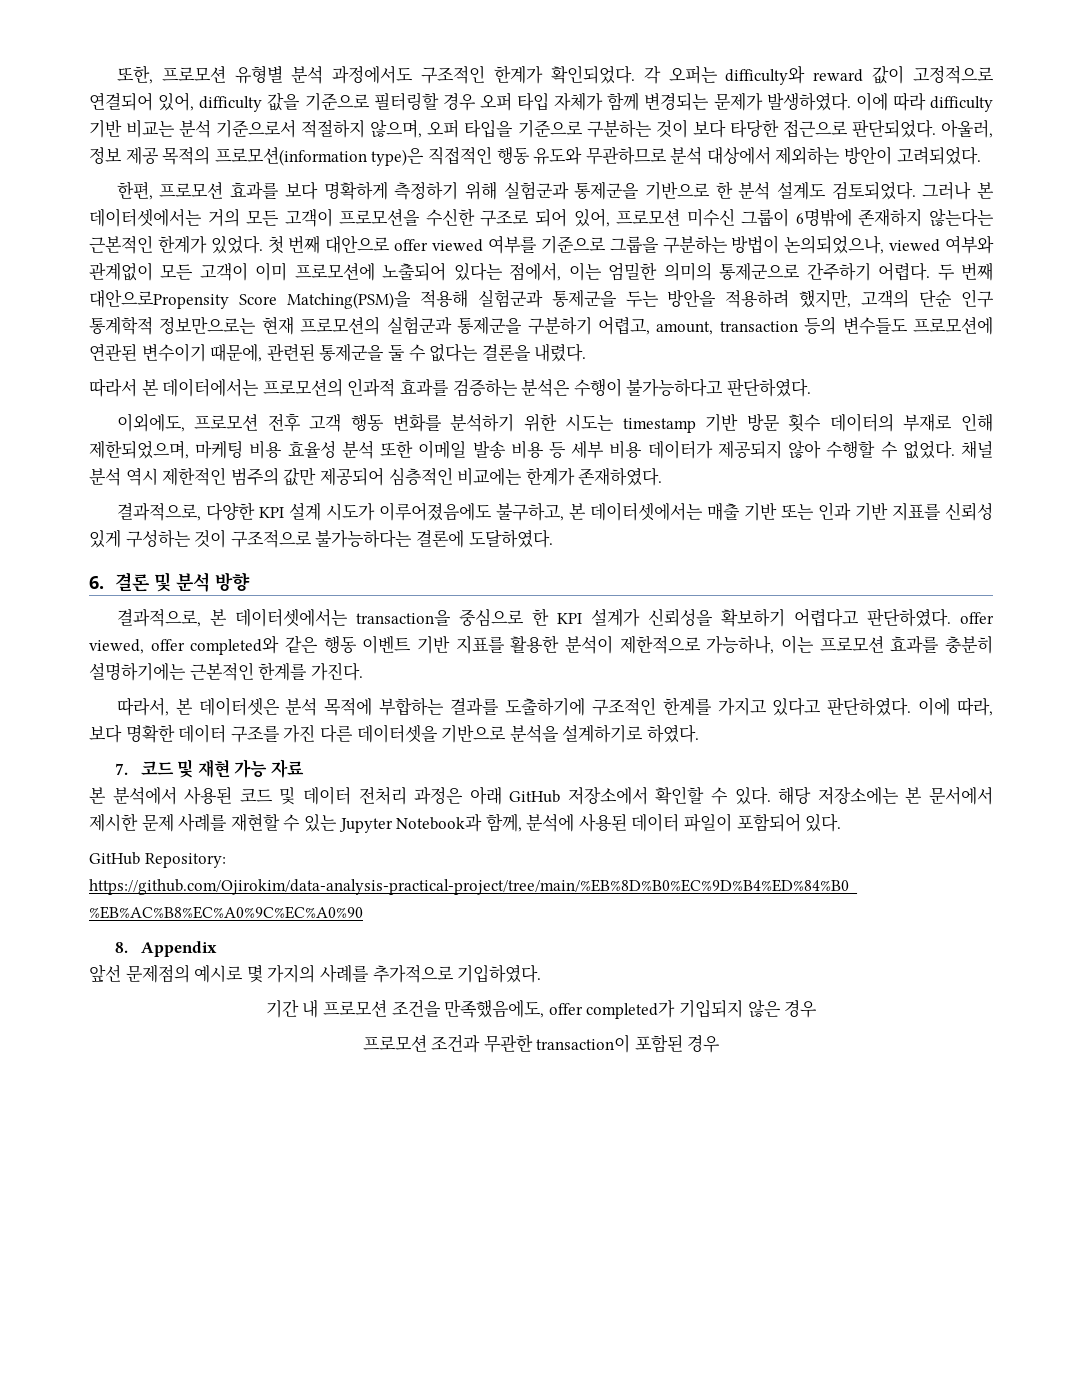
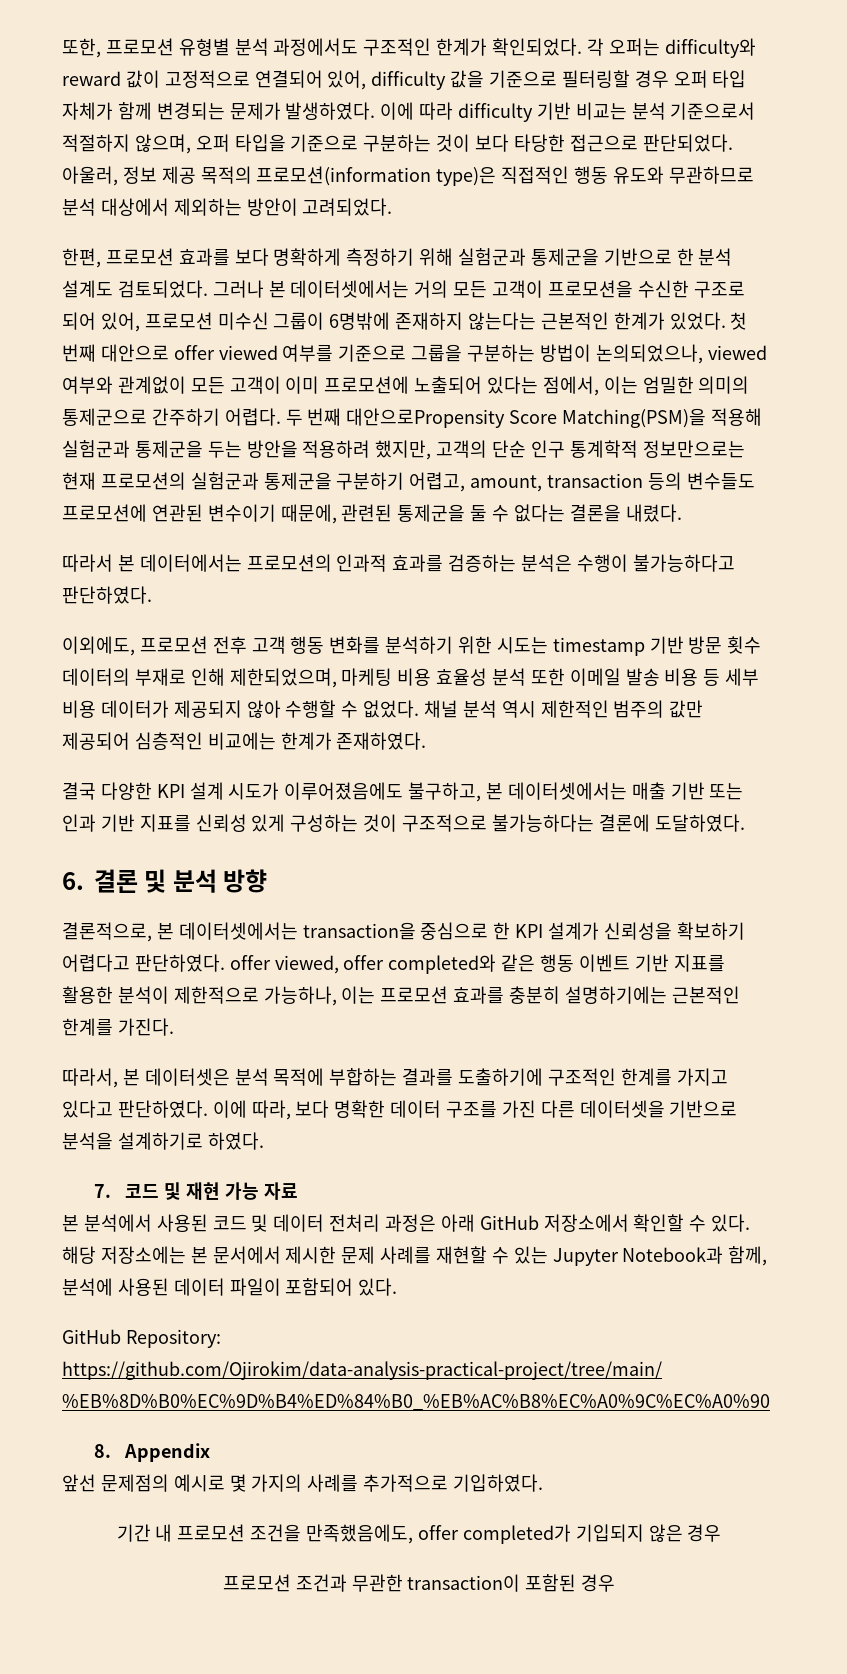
- 결과적으로, 다양한 KPI 설계 시도가 이루어졌음에도 불구하고, 본 데이터셋에서는 매출 기반 또는 인과 기반 지표를 신뢰성 있게 구성하는 것이 구조적으로 불가능하다는 결론에 도달하였다.
+ 결국 다양한 KPI 설계 시도가 이루어졌음에도 불구하고, 본 데이터셋에서는 매출 기반 또는 인과 기반 지표를 신뢰성 있게 구성하는 것이 구조적으로 불가능하다는 결론에 도달하였다.
- 결과적으로, 본 데이터셋에서는 transaction을 중심으로 한 KPI 설계가 신뢰성을 확보하기 어렵다고 판단하였다. offer viewed, offer completed와 같은 행동 이벤트 기반 지표를 활용한 분석이 제한적으로 가능하나, 이는 프로모션 효과를 충분히 설명하기에는 근본적인 한계를 가진다.
+ 결론적으로, 본 데이터셋에서는 transaction을 중심으로 한 KPI 설계가 신뢰성을 확보하기 어렵다고 판단하였다. offer viewed, offer completed와 같은 행동 이벤트 기반 지표를 활용한 분석이 제한적으로 가능하나, 이는 프로모션 효과를 충분히 설명하기에는 근본적인 한계를 가진다.

